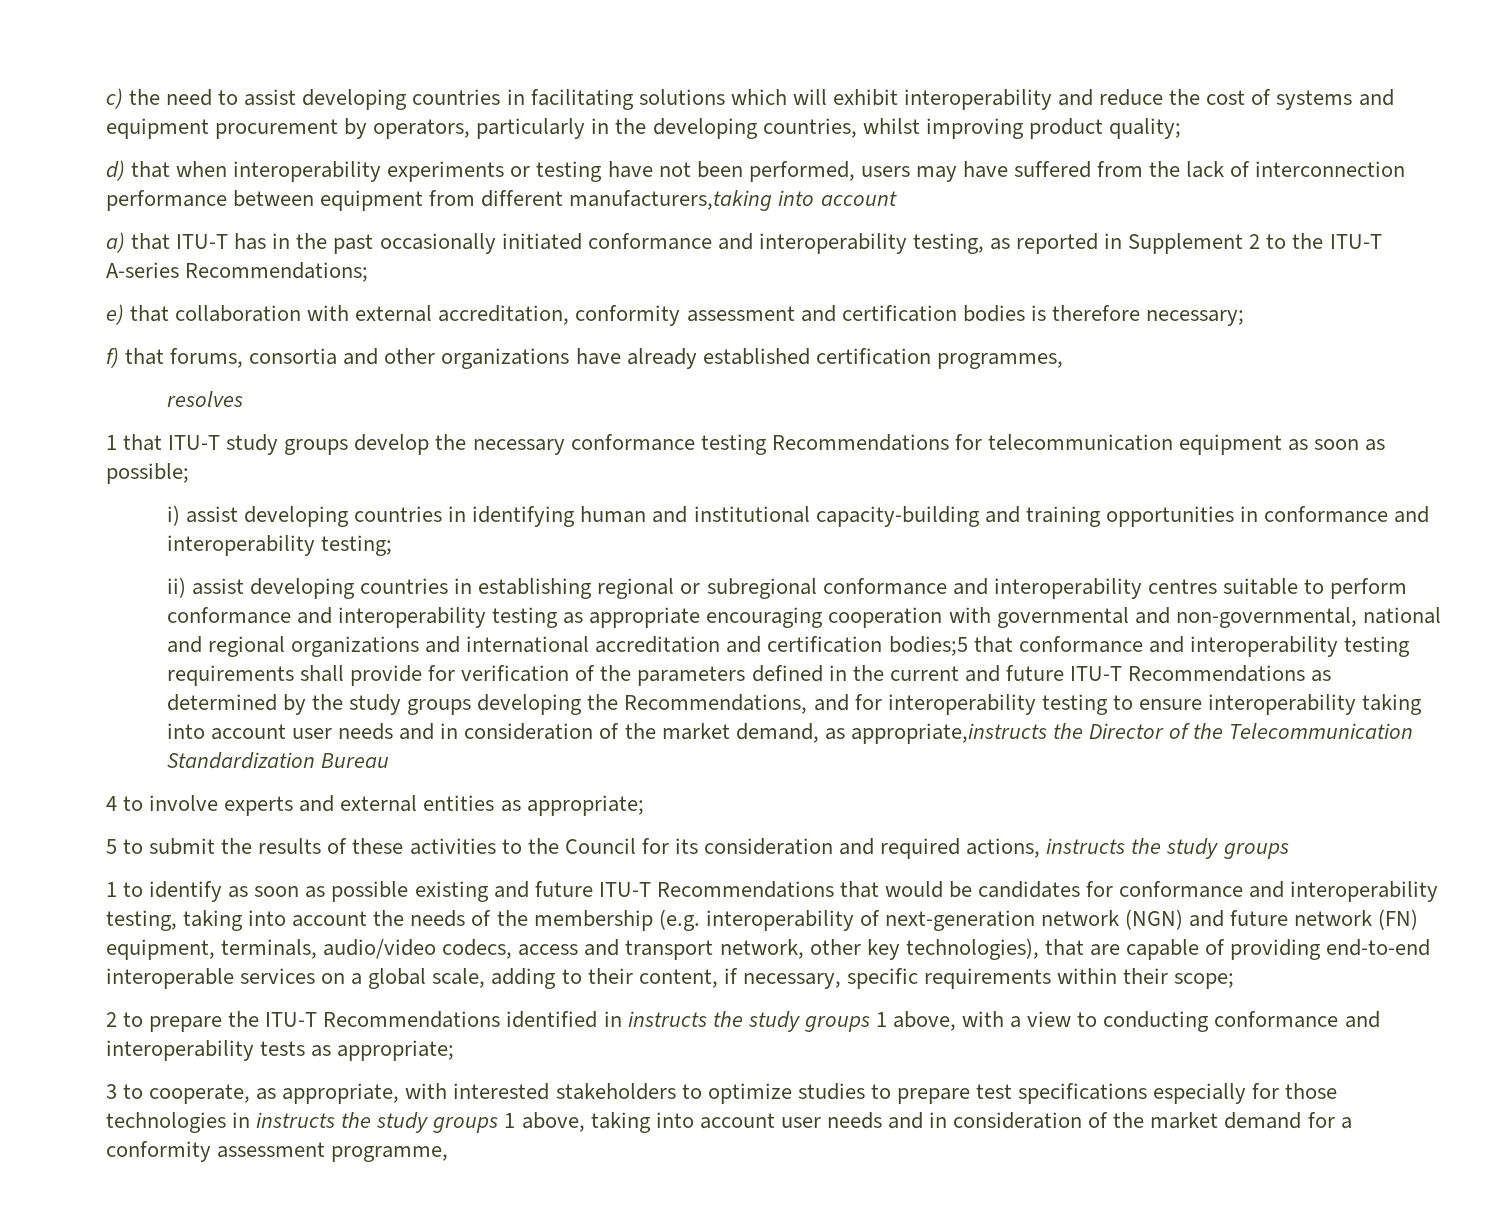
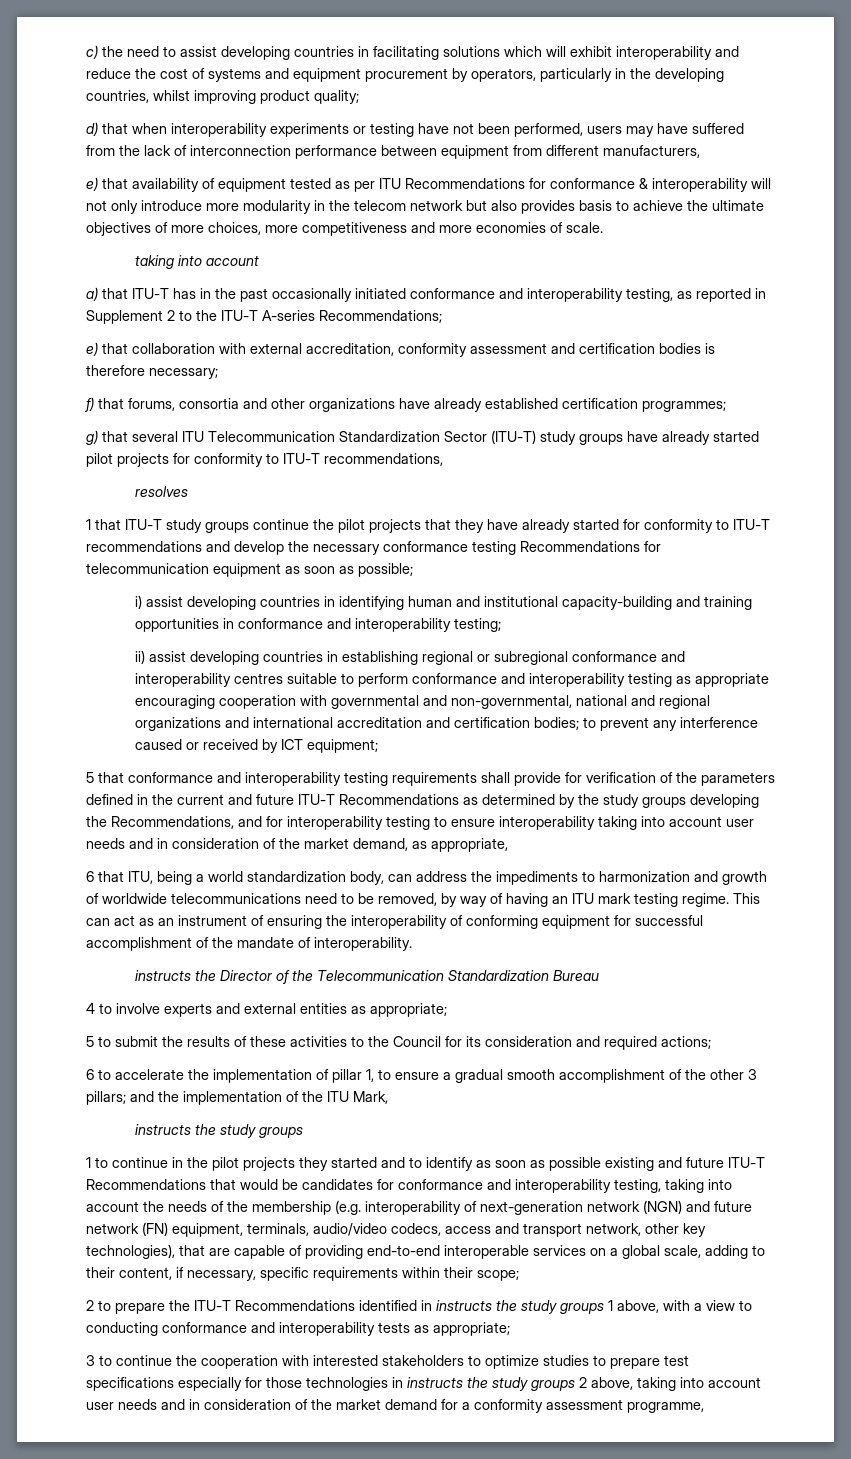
- d) that when interoperability experiments or testing have not been performed, users may have suffered from the lack of interconnection performance between equipment from different manufacturers,taking into account
+ d) that when interoperability experiments or testing have not been performed, users may have suffered from the lack of interconnection performance between equipment from different manufacturers,
+ e) that availability of equipment tested as per ITU Recommendations for conformance & interoperability will not only introduce more modularity in the telecom network but also provides basis to achieve the ultimate objectives of more choices, more competitiveness and more economies of scale.
+ taking into account
- f) that forums, consortia and other organizations have already established certification programmes,
+ f) that forums, consortia and other organizations have already established certification programmes;
+ g) that several ITU Telecommunication Standardization Sector (ITU-T) study groups have already started pilot projects for conformity to ITU-T recommendations,
- 1 that ITU-T study groups develop the necessary conformance testing Recommendations for telecommunication equipment as soon as possible;
+ 1 that ITU-T study groups continue the pilot projects that they have already started for conformity to ITU-T recommendations and develop the necessary conformance testing Recommendations for telecommunication equipment as soon as possible;
- ii) assist developing countries in establishing regional or subregional conformance and interoperability centres suitable to perform conformance and interoperability testing as appropriate encouraging cooperation with governmental and non-governmental, national and regional organizations and international accreditation and certification bodies;5 that conformance and interoperability testing requirements shall provide for verification of the parameters defined in the current and future ITU-T Recommendations as determined by the study groups developing the Recommendations, and for interoperability testing to ensure interoperability taking into account user needs and in consideration of the market demand, as appropriate,instructs the Director of the Telecommunication Standardization Bureau
+ ii) assist developing countries in establishing regional or subregional conformance and interoperability centres suitable to perform conformance and interoperability testing as appropriate encouraging cooperation with governmental and non-governmental, national and regional organizations and international accreditation and certification bodies; to prevent any interference caused or received by ICT equipment;
+ 5 that conformance and interoperability testing requirements shall provide for verification of the parameters defined in the current and future ITU-T Recommendations as determined by the study groups developing the Recommendations, and for interoperability testing to ensure interoperability taking into account user needs and in consideration of the market demand, as appropriate,
+ 6 that ITU, being a world standardization body, can address the impediments to harmonization and growth of worldwide telecommunications need to be removed, by way of having an ITU mark testing regime. This can act as an instrument of ensuring the interoperability of conforming equipment for successful accomplishment of the mandate of interoperability.
+ instructs the Director of the Telecommunication Standardization Bureau
- 5 to submit the results of these activities to the Council for its consideration and required actions, instructs the study groups
+ 5 to submit the results of these activities to the Council for its consideration and required actions;
+ 6 to accelerate the implementation of pillar 1, to ensure a gradual smooth accomplishment of the other 3 pillars; and the implementation of the ITU Mark,
+ instructs the study groups
- 1 to identify as soon as possible existing and future ITU-T Recommendations that would be candidates for conformance and interoperability testing, taking into account the needs of the membership (e.g. interoperability of next-generation network (NGN) and future network (FN) equipment, terminals, audio/video codecs, access and transport network, other key technologies), that are capable of providing end-to-end interoperable services on a global scale, adding to their content, if necessary, specific requirements within their scope;
+ 1 to continue in the pilot projects they started and to identify as soon as possible existing and future ITU-T Recommendations that would be candidates for conformance and interoperability testing, taking into account the needs of the membership (e.g. interoperability of next-generation network (NGN) and future network (FN) equipment, terminals, audio/video codecs, access and transport network, other key technologies), that are capable of providing end-to-end interoperable services on a global scale, adding to their content, if necessary, specific requirements within their scope;
- 3 to cooperate, as appropriate, with interested stakeholders to optimize studies to prepare test specifications especially for those technologies in instructs the study groups 1 above, taking into account user needs and in consideration of the market demand for a conformity assessment programme,
+ 3 to continue the cooperation with interested stakeholders to optimize studies to prepare test specifications especially for those technologies in instructs the study groups 2 above, taking into account user needs and in consideration of the market demand for a conformity assessment programme,

